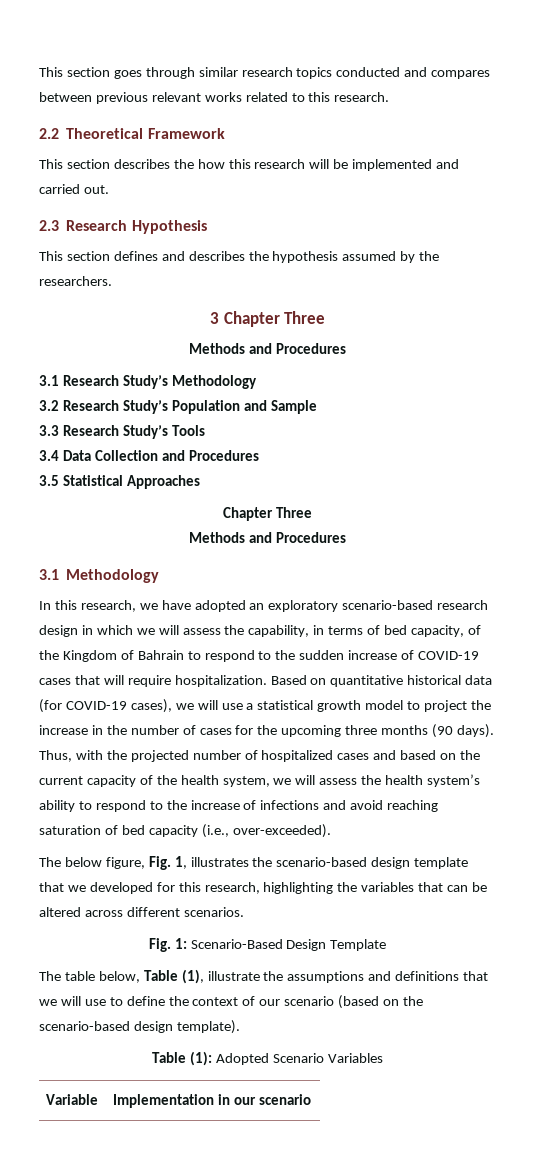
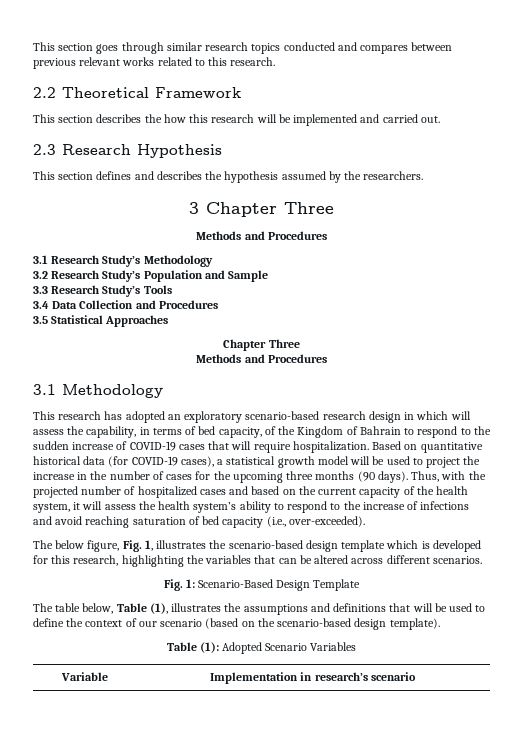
- In this research, we have adopted an exploratory scenario-based research design in which we will assess the capability, in terms of bed capacity, of the Kingdom of Bahrain to respond to the sudden increase of COVID-19 cases that will require hospitalization.
+ This research has adopted an exploratory scenario-based research design in which will assess the capability, in terms of bed capacity, of the Kingdom of Bahrain to respond to the sudden increase of COVID-19 cases that will require hospitalization.
- Based on quantitative historical data (for COVID-19 cases), we will use a statistical growth model to project the increase in the number of cases for the upcoming three months (90 days).
+ Based on quantitative historical data (for COVID-19 cases), a statistical growth model will be used to project the increase in the number of cases for the upcoming three months (90 days).
- Thus, with the projected number of hospitalized cases and based on the current capacity of the health system, we will assess the health system’s ability to respond to the increase of infections and avoid reaching saturation of bed capacity (i.e., over-exceeded).
+ Thus, with the projected number of hospitalized cases and based on the current capacity of the health system, it will assess the health system’s ability to respond to the increase of infections and avoid reaching saturation of bed capacity (i.e., over-exceeded).
- The below figure, Fig. 1, illustrates the scenario-based design template that we developed for this research, highlighting the variables that can be altered across different scenarios.
+ The below figure, Fig. 1, illustrates the scenario-based design template which is developed for this research, highlighting the variables that can be altered across different scenarios.
- The table below, Table (1), illustrate the assumptions and definitions that we will use to define the context of our scenario (based on the scenario-based design template).
+ The table below, Table (1), illustrates the assumptions and definitions that will be used to define the context of our scenario (based on the scenario-based design template).
- Variable | Implementation in our scenario
+ Variable | Implementation in research’s scenario

